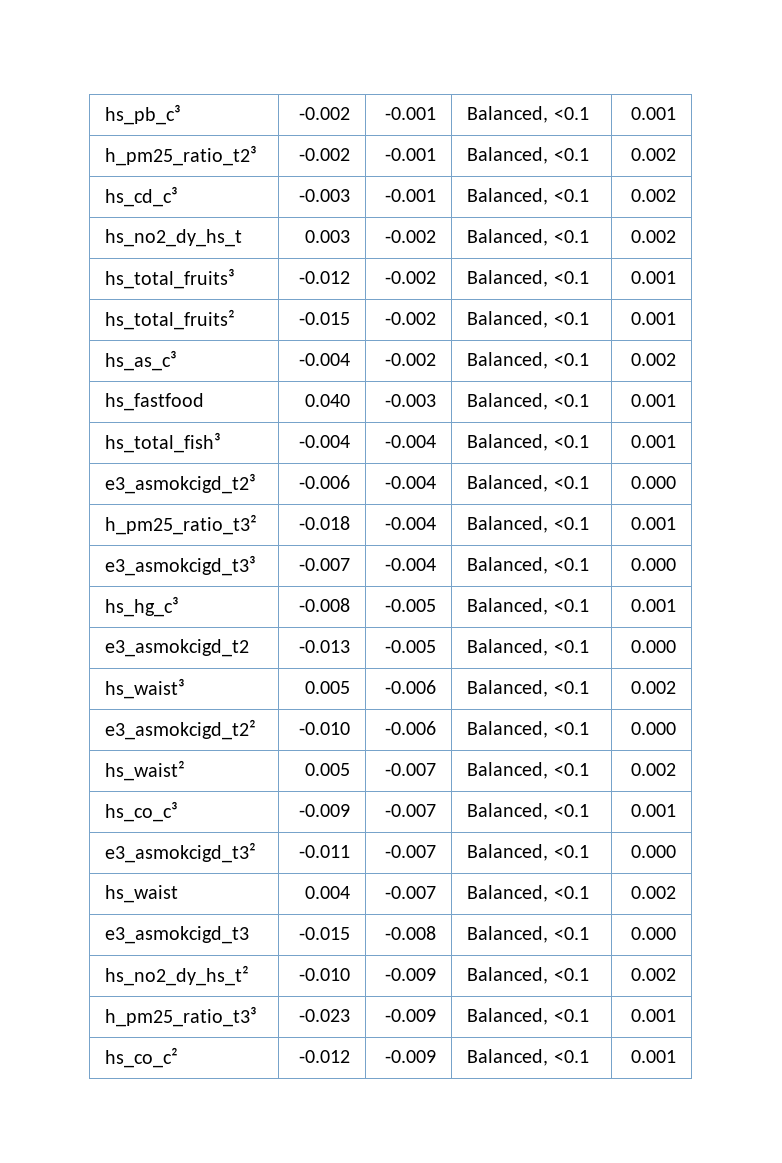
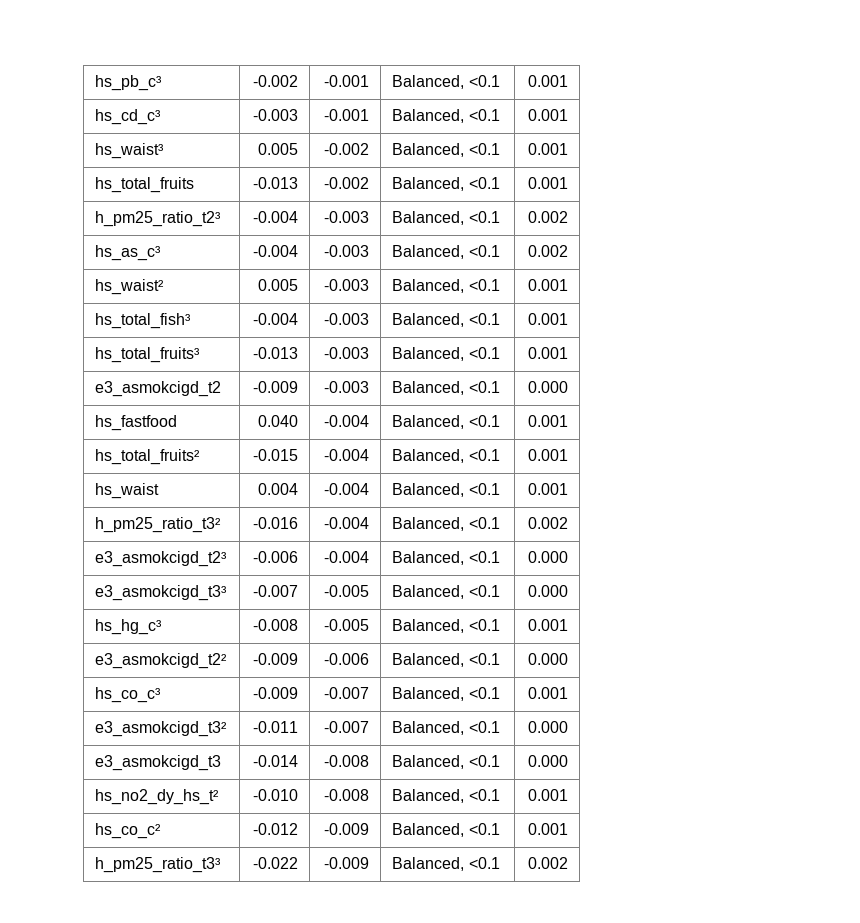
- h_pm25_ratio_t2³ | -0.002 | -0.001 | Balanced, <0.1 | 0.002
- hs_cd_c³ | -0.003 | -0.001 | Balanced, <0.1 | 0.002
- hs_no2_dy_hs_t | 0.003 | -0.002 | Balanced, <0.1 | 0.002
- hs_total_fruits³ | -0.012 | -0.002 | Balanced, <0.1 | 0.001
- hs_total_fruits² | -0.015 | -0.002 | Balanced, <0.1 | 0.001
- hs_as_c³ | -0.004 | -0.002 | Balanced, <0.1 | 0.002
- hs_fastfood | 0.040 | -0.003 | Balanced, <0.1 | 0.001
+ hs_cd_c³ | -0.003 | -0.001 | Balanced, <0.1 | 0.001
+ hs_waist³ | 0.005 | -0.002 | Balanced, <0.1 | 0.001
+ hs_total_fruits | -0.013 | -0.002 | Balanced, <0.1 | 0.001
+ h_pm25_ratio_t2³ | -0.004 | -0.003 | Balanced, <0.1 | 0.002
+ hs_as_c³ | -0.004 | -0.003 | Balanced, <0.1 | 0.002
+ hs_waist² | 0.005 | -0.003 | Balanced, <0.1 | 0.001
- hs_total_fish³ | -0.004 | -0.004 | Balanced, <0.1 | 0.001
+ hs_total_fish³ | -0.004 | -0.003 | Balanced, <0.1 | 0.001
+ hs_total_fruits³ | -0.013 | -0.003 | Balanced, <0.1 | 0.001
+ e3_asmokcigd_t2 | -0.009 | -0.003 | Balanced, <0.1 | 0.000
+ hs_fastfood | 0.040 | -0.004 | Balanced, <0.1 | 0.001
+ hs_total_fruits² | -0.015 | -0.004 | Balanced, <0.1 | 0.001
+ hs_waist | 0.004 | -0.004 | Balanced, <0.1 | 0.001
+ h_pm25_ratio_t3² | -0.016 | -0.004 | Balanced, <0.1 | 0.002
- h_pm25_ratio_t3² | -0.018 | -0.004 | Balanced, <0.1 | 0.001
- e3_asmokcigd_t3³ | -0.007 | -0.004 | Balanced, <0.1 | 0.000
+ e3_asmokcigd_t3³ | -0.007 | -0.005 | Balanced, <0.1 | 0.000
- e3_asmokcigd_t2 | -0.013 | -0.005 | Balanced, <0.1 | 0.000
- hs_waist³ | 0.005 | -0.006 | Balanced, <0.1 | 0.002
- e3_asmokcigd_t2² | -0.010 | -0.006 | Balanced, <0.1 | 0.000
+ e3_asmokcigd_t2² | -0.009 | -0.006 | Balanced, <0.1 | 0.000
- hs_waist² | 0.005 | -0.007 | Balanced, <0.1 | 0.002
- hs_waist | 0.004 | -0.007 | Balanced, <0.1 | 0.002
- e3_asmokcigd_t3 | -0.015 | -0.008 | Balanced, <0.1 | 0.000
+ e3_asmokcigd_t3 | -0.014 | -0.008 | Balanced, <0.1 | 0.000
- hs_no2_dy_hs_t² | -0.010 | -0.009 | Balanced, <0.1 | 0.002
- h_pm25_ratio_t3³ | -0.023 | -0.009 | Balanced, <0.1 | 0.001
+ hs_no2_dy_hs_t² | -0.010 | -0.008 | Balanced, <0.1 | 0.001
+ h_pm25_ratio_t3³ | -0.022 | -0.009 | Balanced, <0.1 | 0.002

